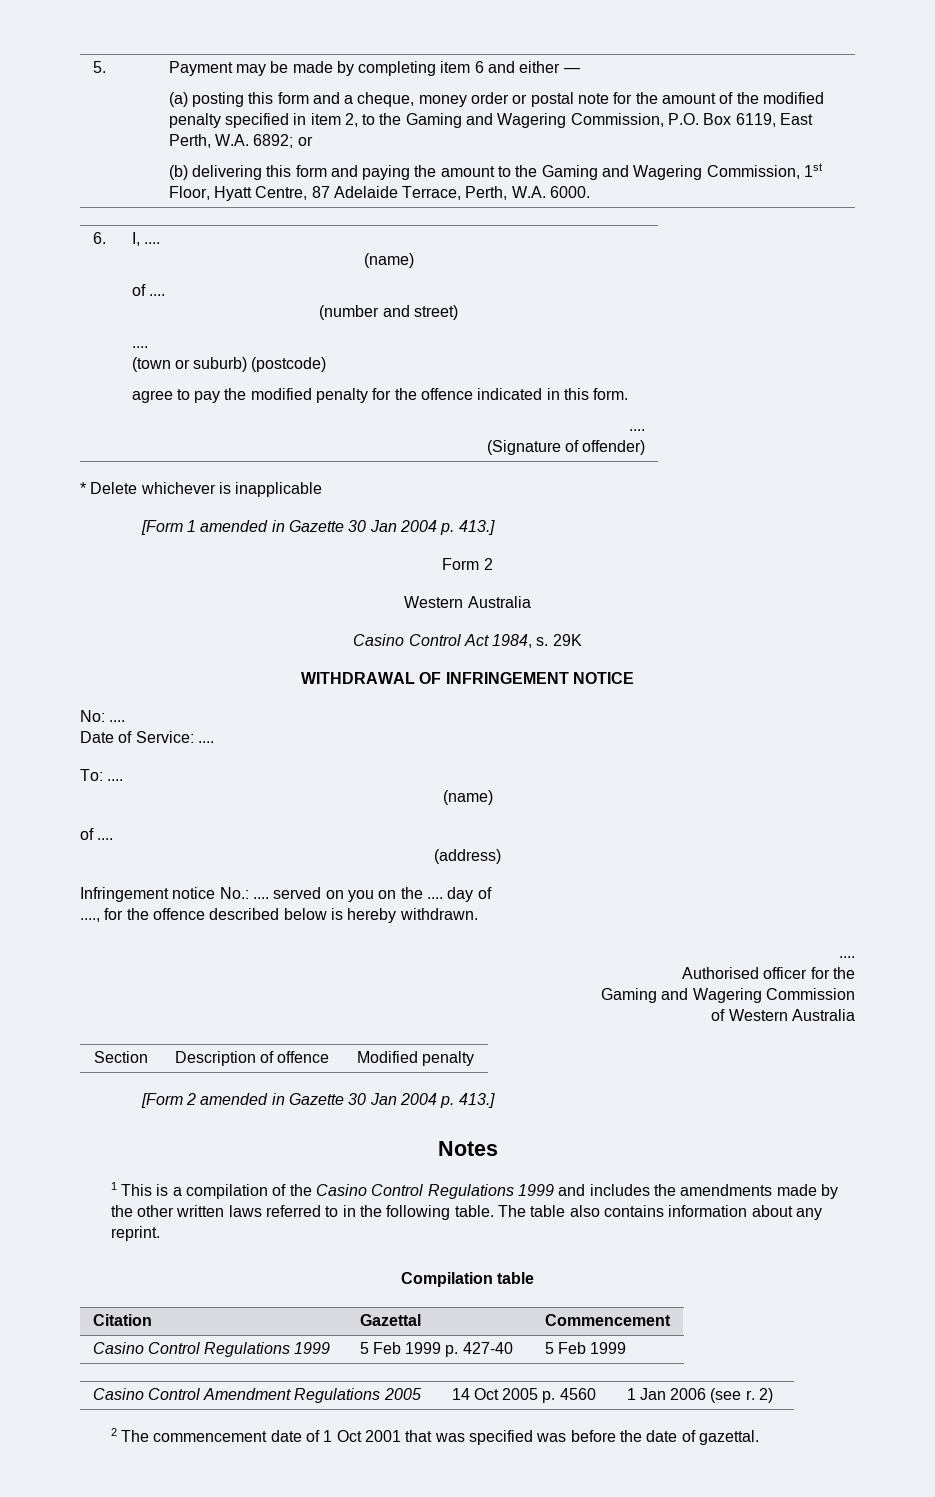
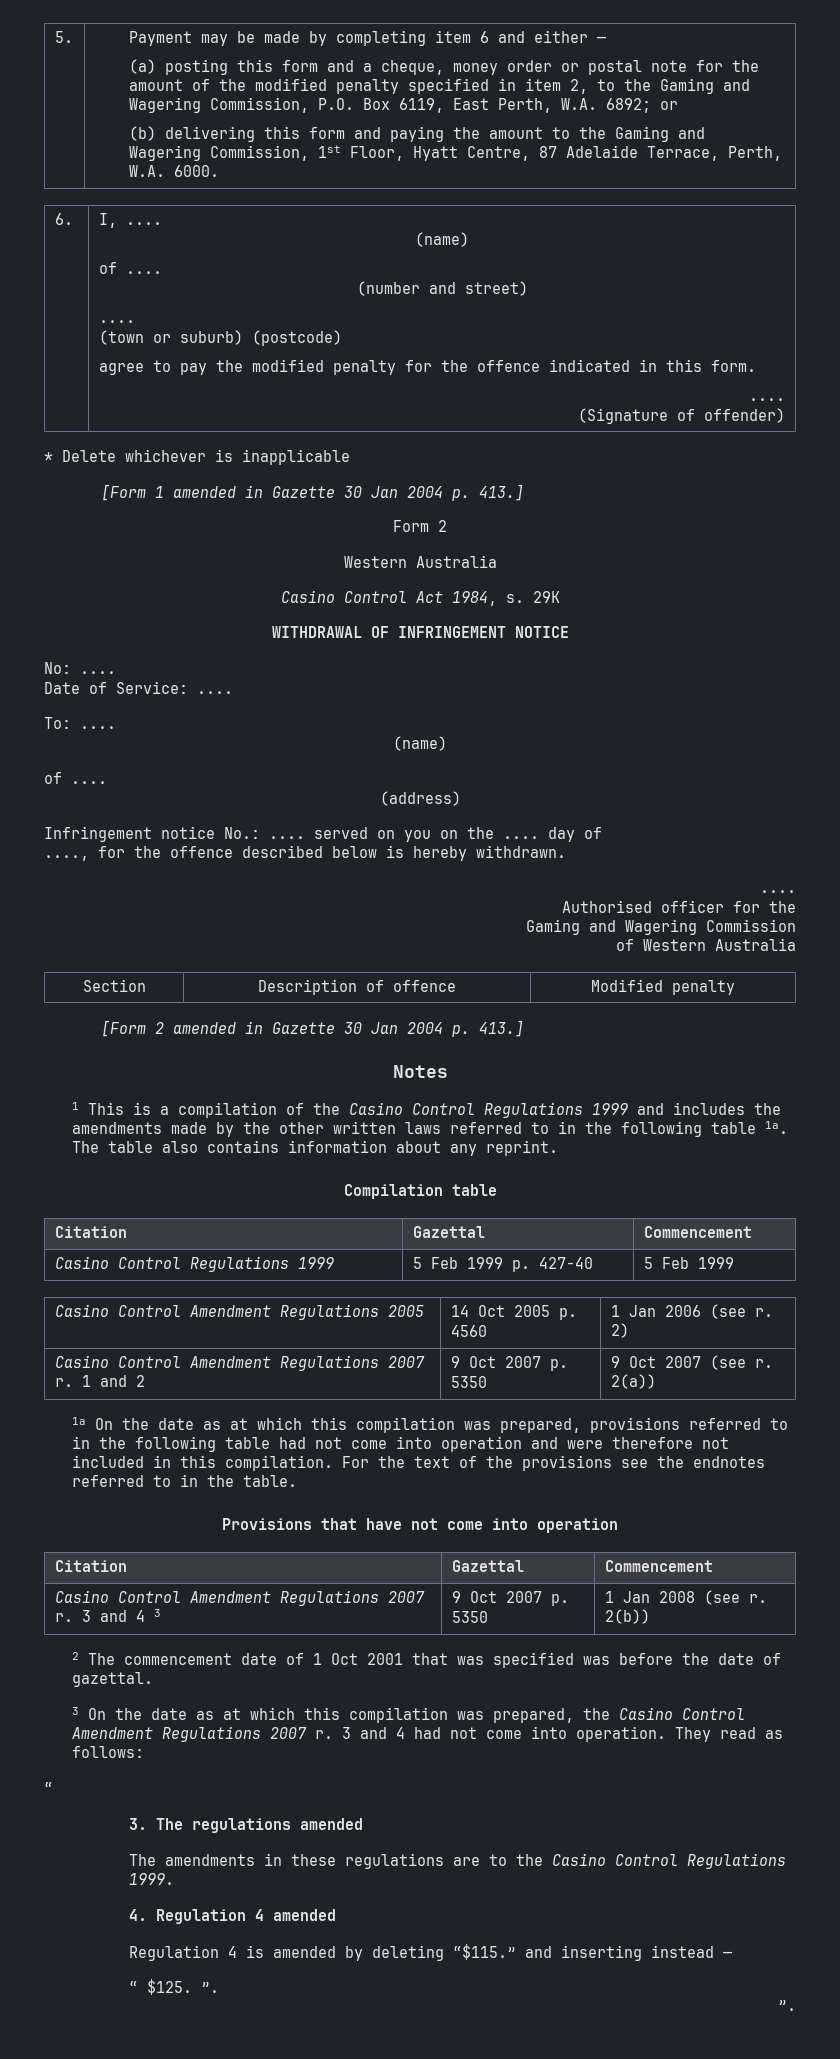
- 1 This is a compilation of the Casino Control Regulations 1999 and includes the amendments made by the other written laws referred to in the following table.
+ 1 This is a compilation of the Casino Control Regulations 1999 and includes the amendments made by the other written laws referred to in the following table 1a.
+ Casino Control Amendment Regulations 2007 r. 1 and 2 | 9 Oct 2007 p. 5350 | 9 Oct 2007 (see r. 2(a))
+ 1a On the date as at which this compilation was prepared, provisions referred to in the following table had not come into operation and were therefore not included in this compilation. For the text of the provisions see the endnotes referred to in the table.
+ Provisions that have not come into operation
+ Citation | Gazettal | Commencement
+ Casino Control Amendment Regulations 2007 r. 3 and 4 3 | 9 Oct 2007 p. 5350 | 1 Jan 2008 (see r. 2(b))
+ 3 On the date as at which this compilation was prepared, the Casino Control Amendment Regulations 2007 r. 3 and 4 had not come into operation. They read as follows:
+ “
+ 3. The regulations amended
+ The amendments in these regulations are to the Casino Control Regulations 1999.
+ 4. Regulation 4 amended
+ Regulation 4 is amended by deleting “$115.” and inserting instead —
+ “ $125. ”.
+ ”.

